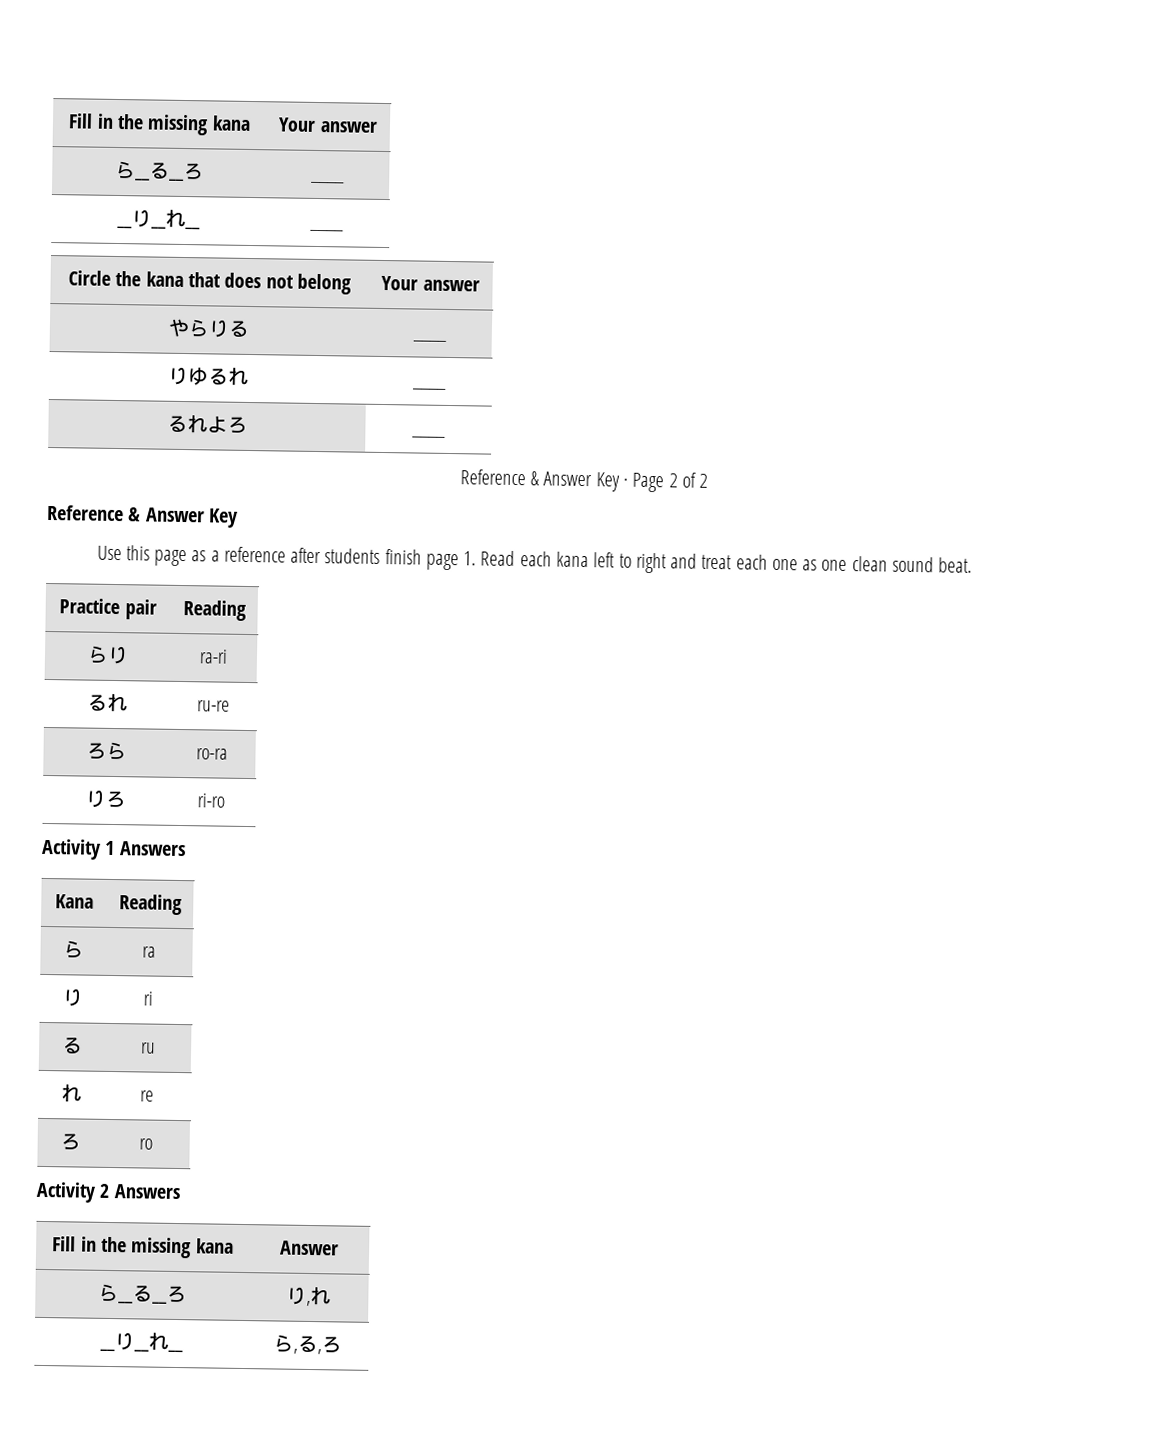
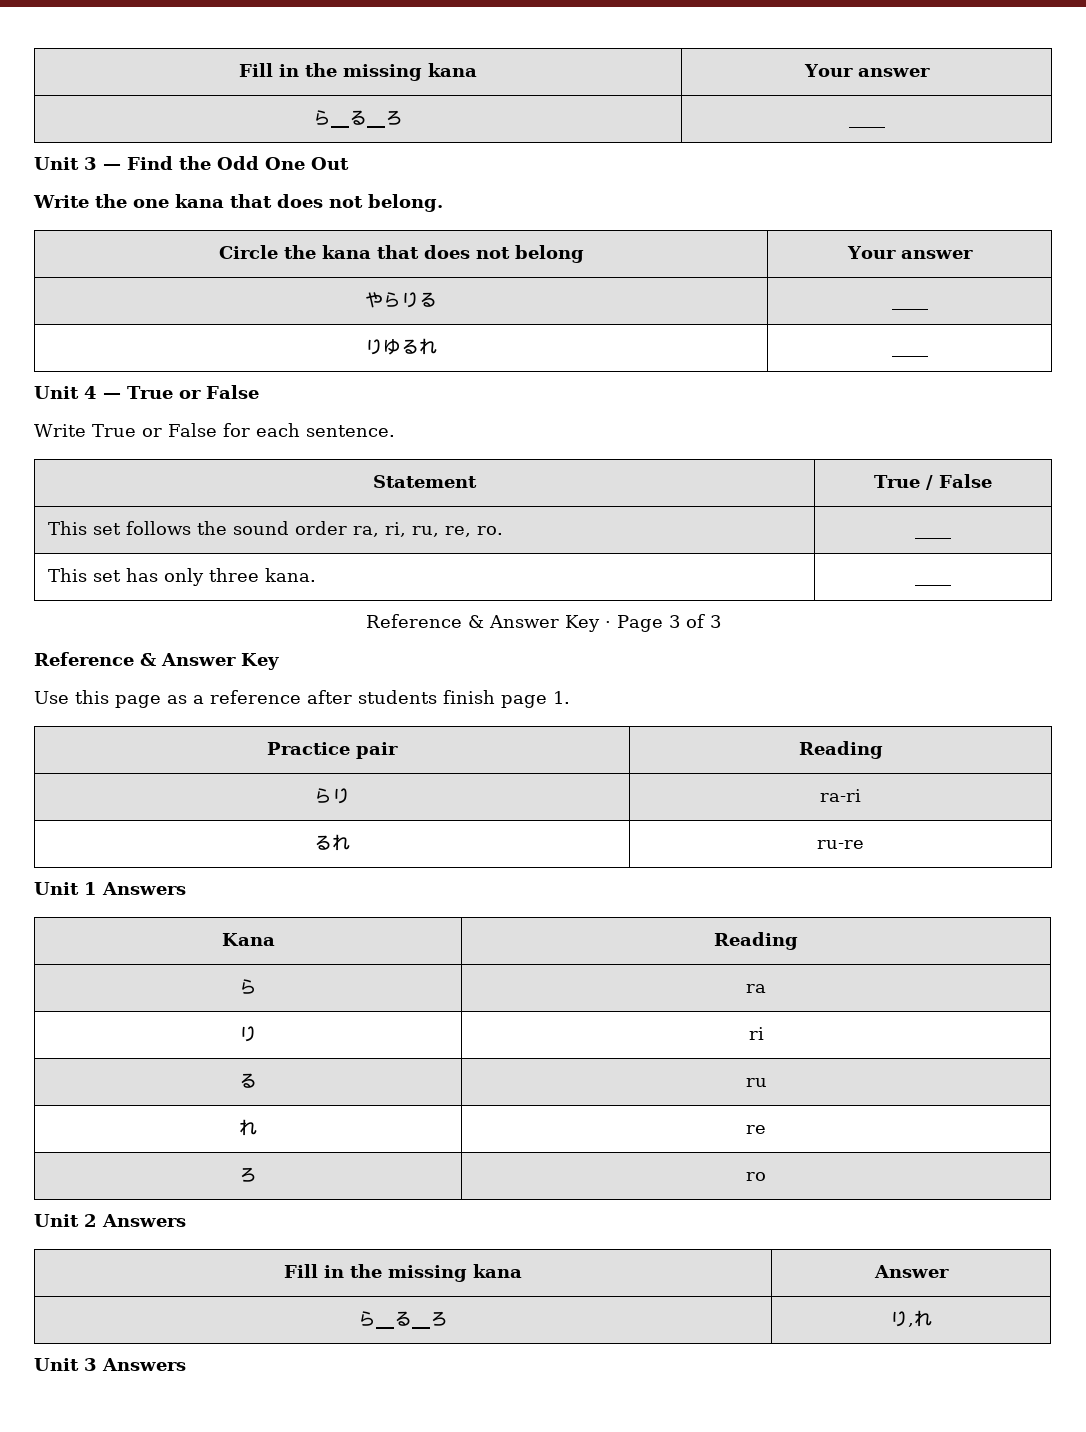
- __り__れ__ | ____
+ Unit 3 — Find the Odd One Out
+ Write the one kana that does not belong.
- るれよろ | ____
+ Unit 4 — True or False
+ Write True or False for each sentence.
+ Statement | True / False
+ This set follows the sound order ra, ri, ru, re, ro. | ____
+ This set has only three kana. | ____
- Reference & Answer Key · Page 2 of 2
+ Reference & Answer Key · Page 3 of 3
- Use this page as a reference after students finish page 1. Read each kana left to right and treat each one as one clean sound beat.
+ Use this page as a reference after students finish page 1.
- ろら | ro-ra
- りろ | ri-ro
- Activity 1 Answers
+ Unit 1 Answers
- Activity 2 Answers
+ Unit 2 Answers
- __り__れ__ | ら,る,ろ
+ Unit 3 Answers

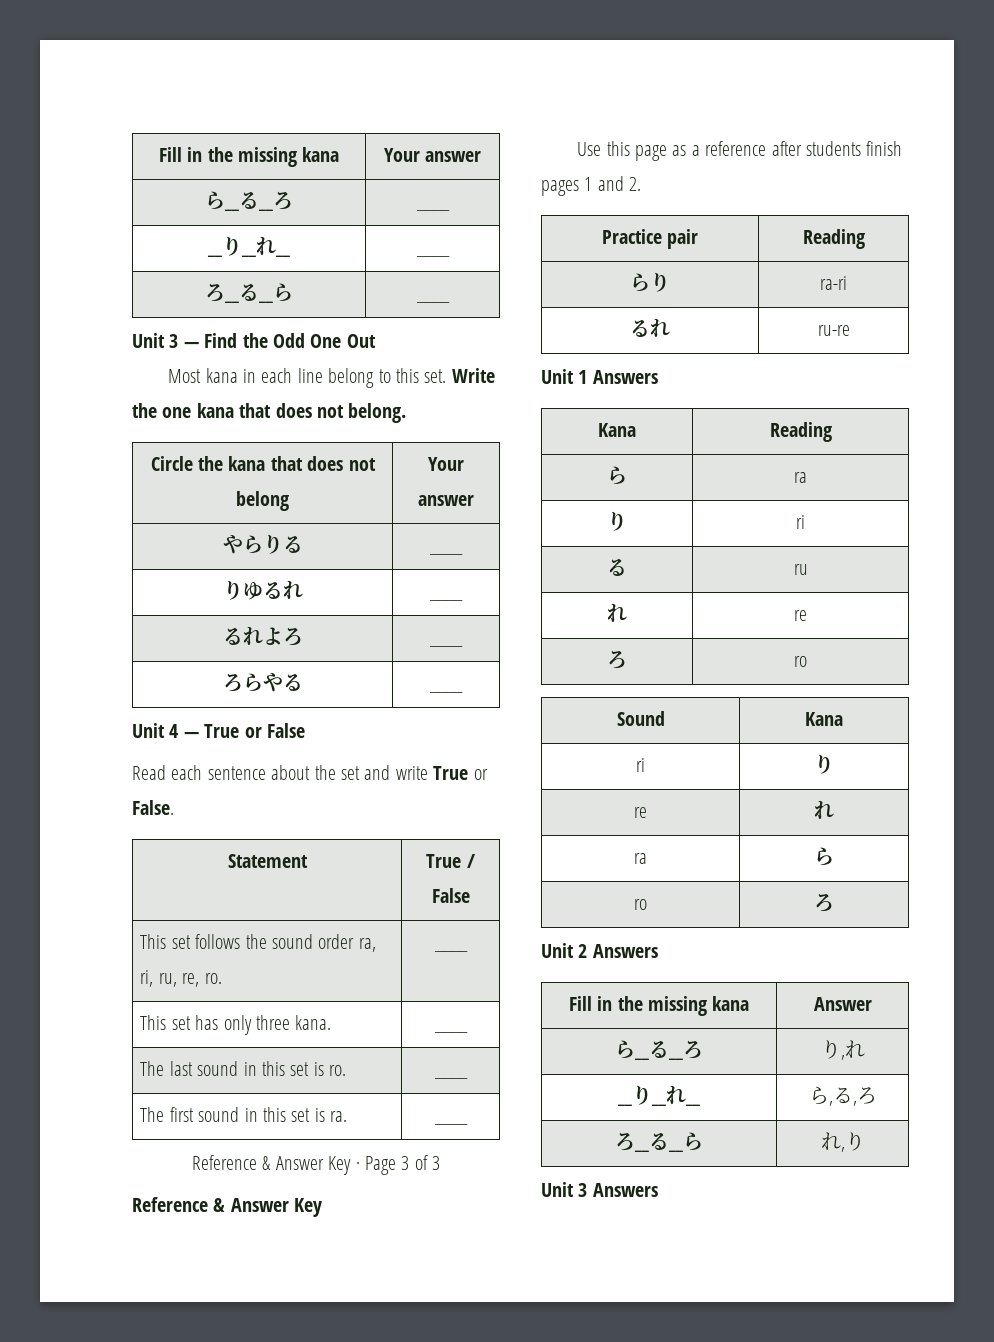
+ __り__れ__ | ____
+ ろ__る__ら | ____
+ Most kana in each line belong to this set.
+ るれよろ | ____
+ ろらやる | ____
- Write True or False for each sentence.
+ Read each sentence about the set and write True or False.
+ The last sound in this set is ro. | ____
+ The first sound in this set is ra. | ____
- Use this page as a reference after students finish page 1.
+ Use this page as a reference after students finish pages 1 and 2.
+ Sound | Kana
+ ri | り
+ re | れ
+ ra | ら
+ ro | ろ
+ __り__れ__ | ら,る,ろ
+ ろ__る__ら | れ,り

